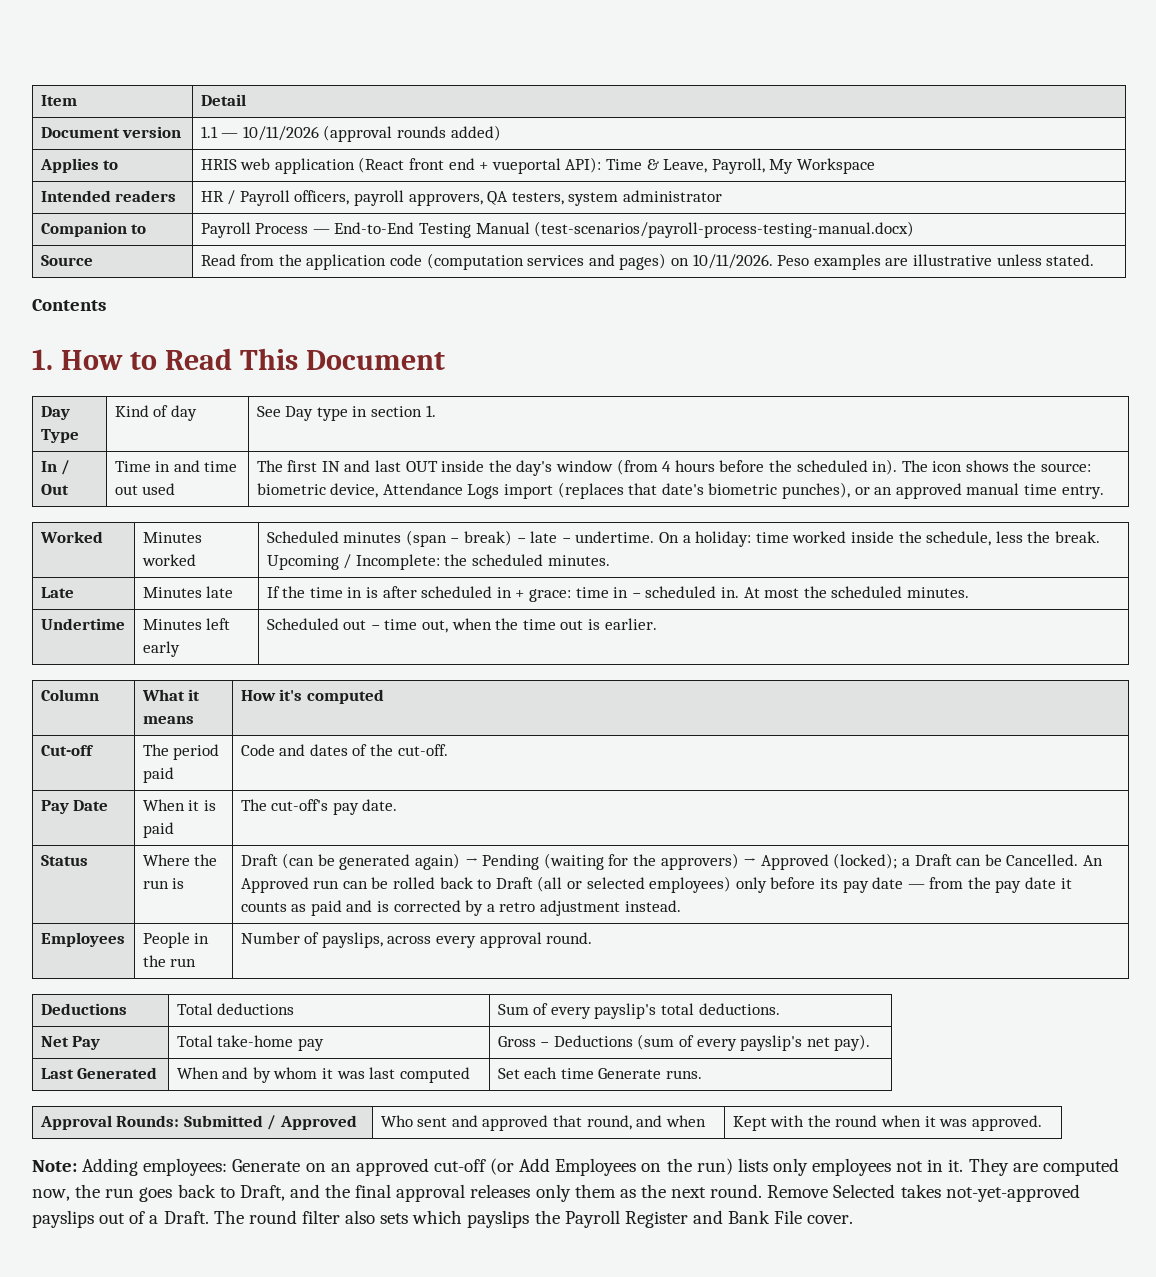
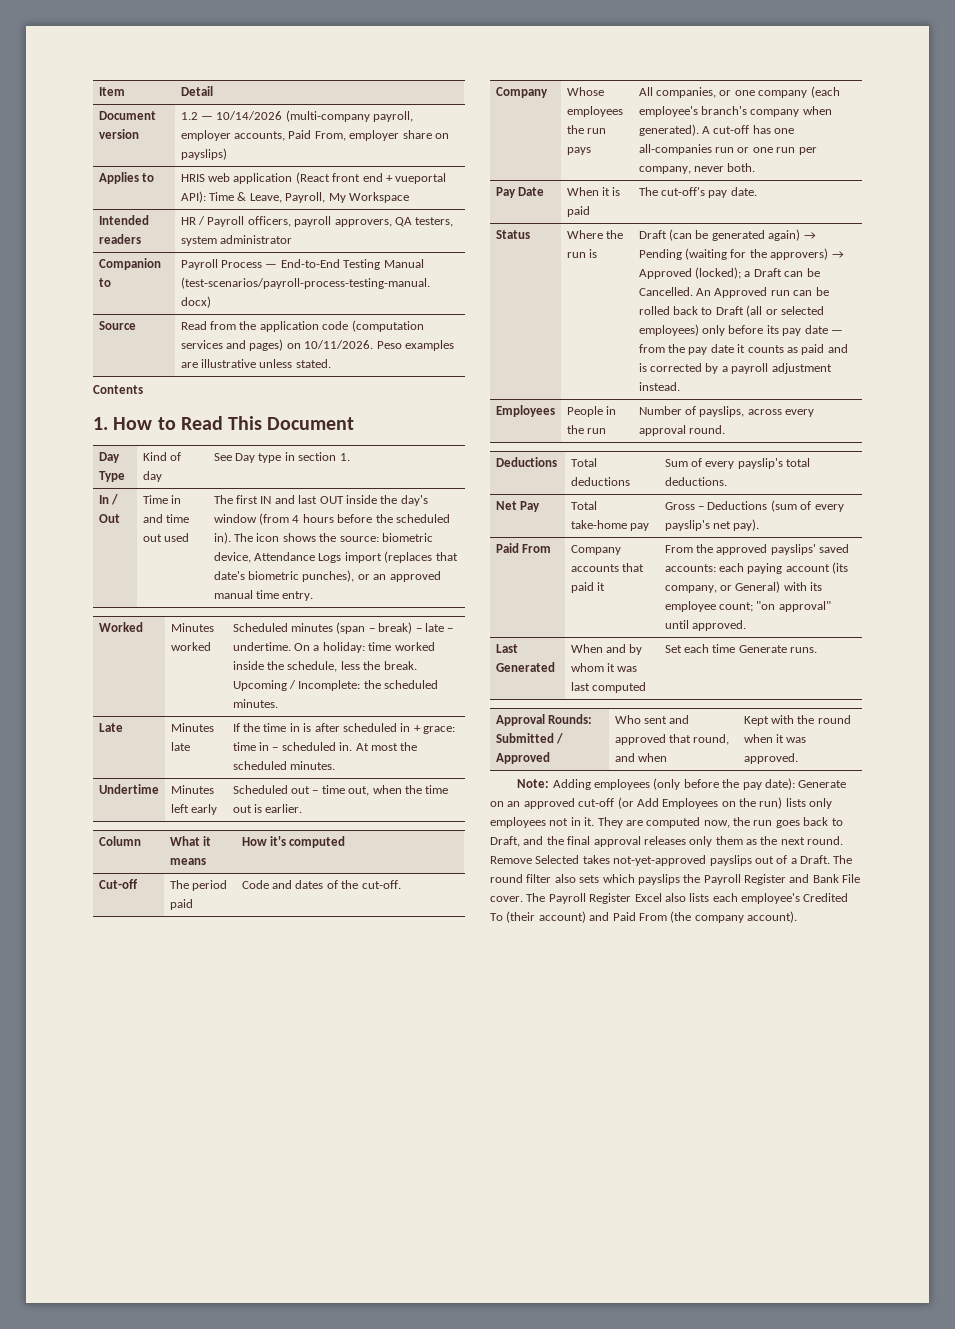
- Document version | 1.1 — 10/11/2026 (approval rounds added)
+ Document version | 1.2 — 10/14/2026 (multi-company payroll, employer accounts, Paid From, employer share on payslips)
+ Company | Whose employees the run pays | All companies, or one company (each employee's branch's company when generated). A cut-off has one all-companies run or one run per company, never both.
- An Approved run can be rolled back to Draft (all or selected employees) only before its pay date — from the pay date it counts as paid and is corrected by a retro adjustment instead.
+ An Approved run can be rolled back to Draft (all or selected employees) only before its pay date — from the pay date it counts as paid and is corrected by a payroll adjustment instead.
+ Paid From | Company accounts that paid it | From the approved payslips' saved accounts: each paying account (its company, or General) with its employee count; "on approval" until approved.
- Note: Adding employees: Generate on an approved cut-off (or Add Employees on the run) lists only employees not in it.
+ Note: Adding employees (only before the pay date): Generate on an approved cut-off (or Add Employees on the run) lists only employees not in it.
+ The Payroll Register Excel also lists each employee's Credited To (their account) and Paid From (the company account).

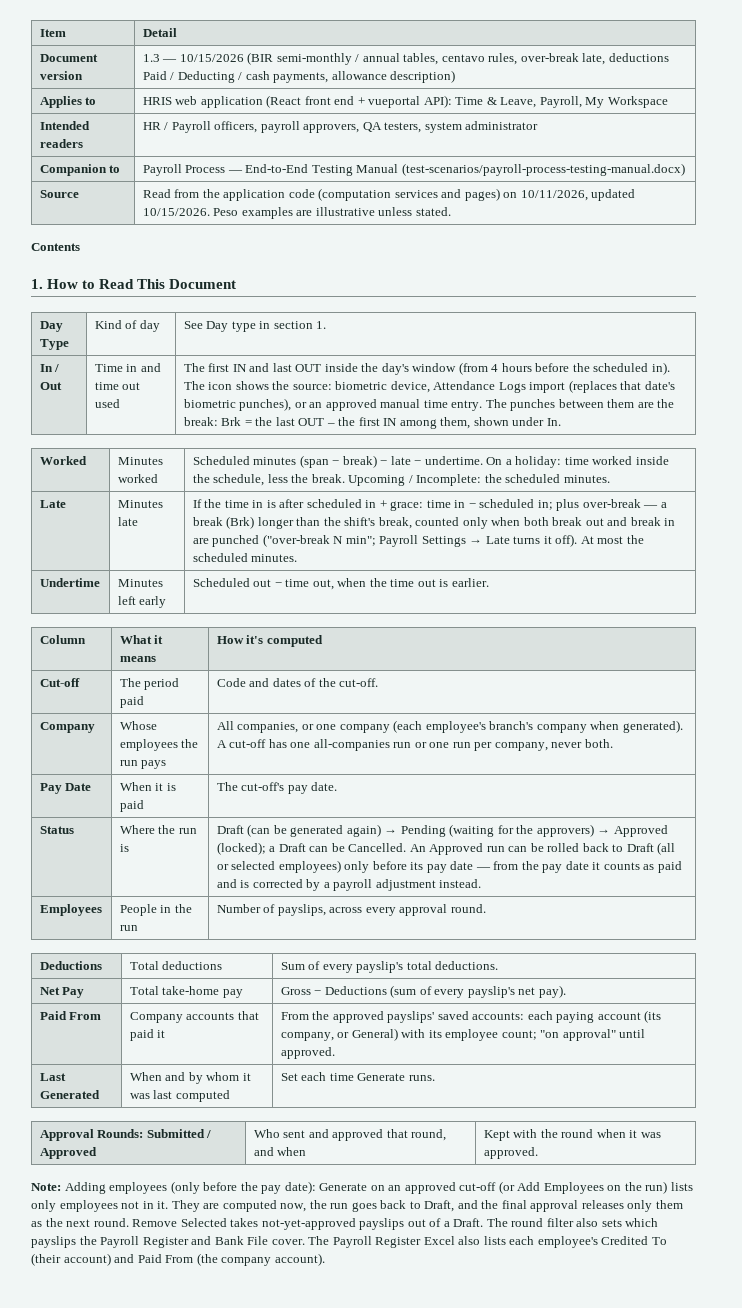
- Document version | 1.2 — 10/14/2026 (multi-company payroll, employer accounts, Paid From, employer share on payslips)
+ Document version | 1.3 — 10/15/2026 (BIR semi-monthly / annual tables, centavo rules, over-break late, deductions Paid / Deducting / cash payments, allowance description)
- Source | Read from the application code (computation services and pages) on 10/11/2026. Peso examples are illustrative unless stated.
+ Source | Read from the application code (computation services and pages) on 10/11/2026, updated 10/15/2026. Peso examples are illustrative unless stated.
+ The punches between them are the break: Brk = the last OUT – the first IN among them, shown under In.
- If the time in is after scheduled in + grace: time in − scheduled in.
+ If the time in is after scheduled in + grace: time in − scheduled in; plus over-break — a break (Brk) longer than the shift's break, counted only when both break out and break in are punched ("over-break N min"; Payroll Settings → Late turns it off).

